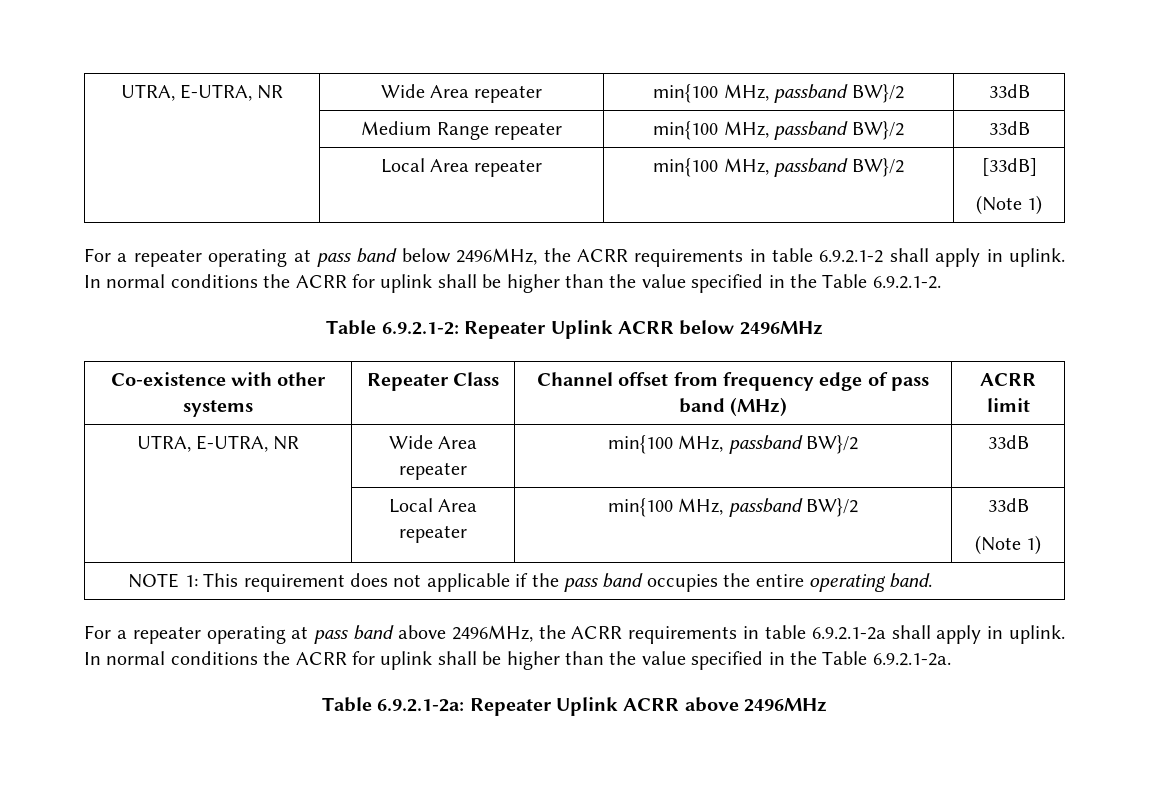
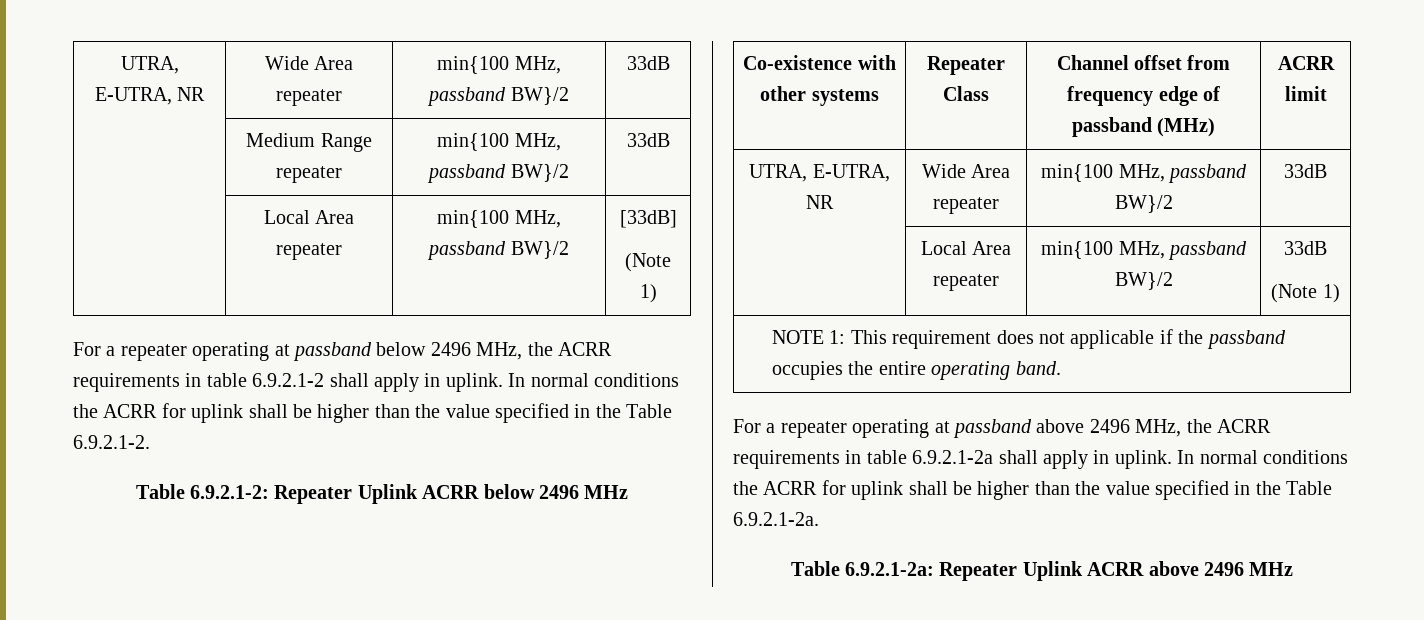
- For a repeater operating at pass band below 2496MHz, the ACRR requirements in table 6.9.2.1-2 shall apply in uplink.
+ For a repeater operating at passband below 2496 MHz, the ACRR requirements in table 6.9.2.1-2 shall apply in uplink.
- Table 6.9.2.1-2: Repeater Uplink ACRR below 2496MHz
+ Table 6.9.2.1-2: Repeater Uplink ACRR below 2496 MHz
- Co-existence with other systems | Repeater Class | Channel offset from frequency edge of pass band (MHz) | ACRR limit
+ Co-existence with other systems | Repeater Class | Channel offset from frequency edge of passband (MHz) | ACRR limit
- NOTE 1: This requirement does not applicable if the pass band occupies the entire operating band.
+ NOTE 1: This requirement does not applicable if the passband occupies the entire operating band.
- For a repeater operating at pass band above 2496MHz, the ACRR requirements in table 6.9.2.1-2a shall apply in uplink.
+ For a repeater operating at passband above 2496 MHz, the ACRR requirements in table 6.9.2.1-2a shall apply in uplink.
- Table 6.9.2.1-2a: Repeater Uplink ACRR above 2496MHz
+ Table 6.9.2.1-2a: Repeater Uplink ACRR above 2496 MHz

